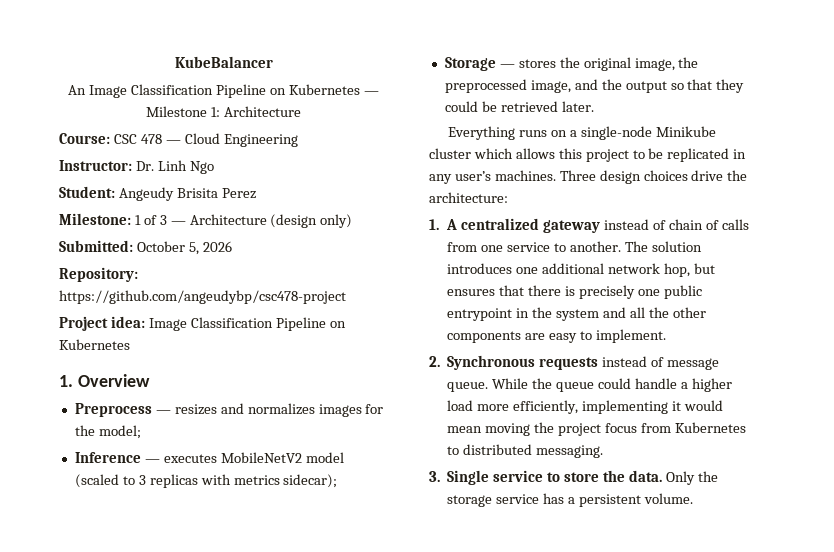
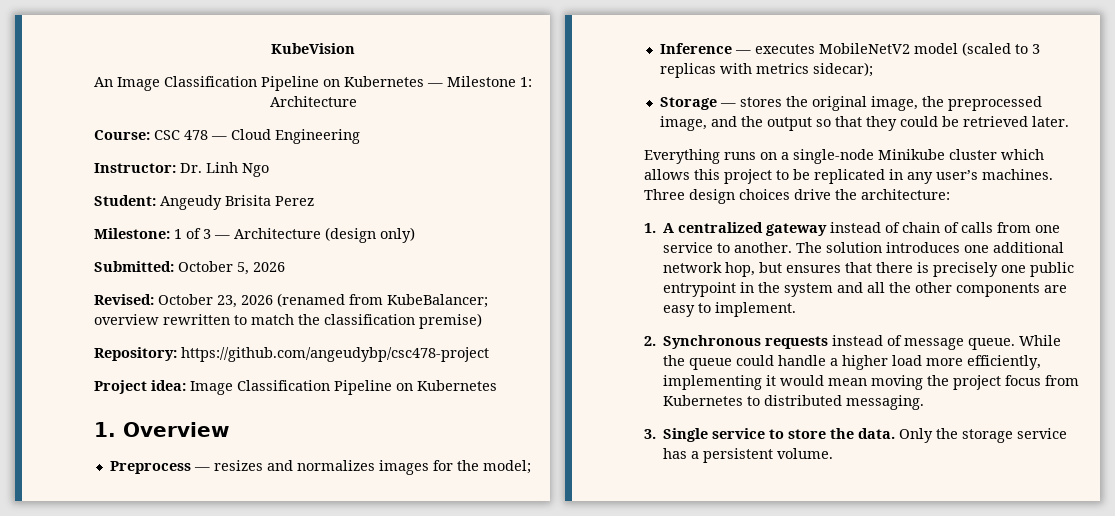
- KubeBalancer
+ KubeVision
+ Revised: October 23, 2026 (renamed from KubeBalancer; overview rewritten to match the classification premise)

